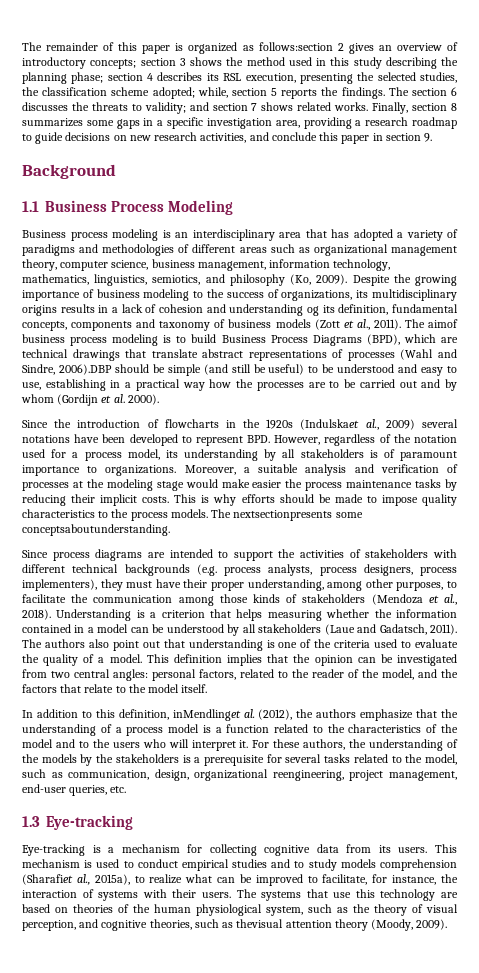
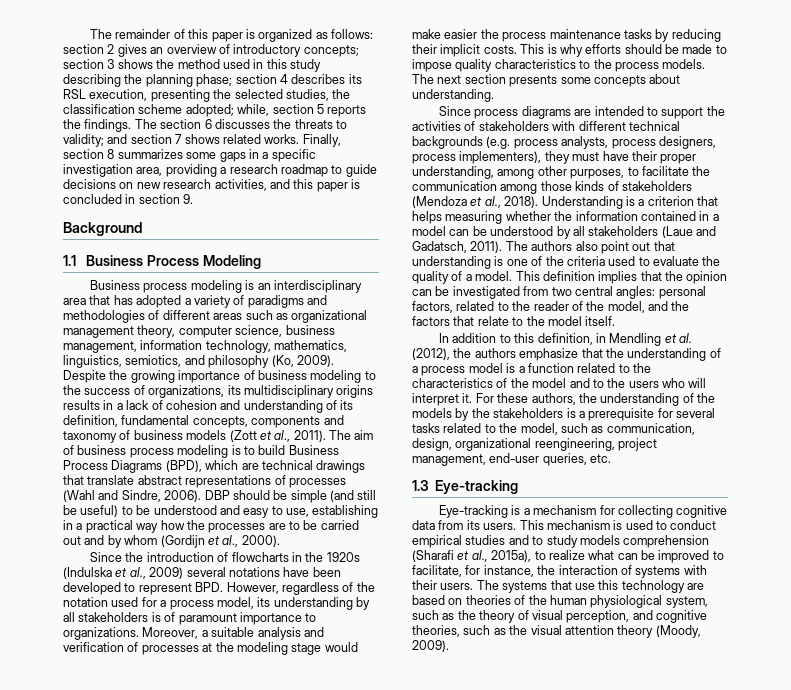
- The remainder of this paper is organized as follows:section 2 gives an overview of introductory concepts; section 3 shows the method used in this study describing the planning phase; section 4 describes its RSL execution, presenting the selected studies, the classification scheme adopted; while, section 5 reports the findings.
+ The remainder of this paper is organized as follows: section 2 gives an overview of introductory concepts; section 3 shows the method used in this study describing the planning phase; section 4 describes its RSL execution, presenting the selected studies, the classification scheme adopted; while, section 5 reports the findings.
- Finally, section 8 summarizes some gaps in a specific investigation area, providing a research roadmap to guide decisions on new research activities, and conclude this paper in section 9.
+ Finally, section 8 summarizes some gaps in a specific investigation area, providing a research roadmap to guide decisions on new research activities, and this paper is concluded in section 9.
- Despite the growing importance of business modeling to the success of organizations, its multidisciplinary origins results in a lack of cohesion and understanding og its definition, fundamental concepts, components and taxonomy of business models (Zott et al., 2011).
+ Despite the growing importance of business modeling to the success of organizations, its multidisciplinary origins results in a lack of cohesion and understanding of its definition, fundamental concepts, components and taxonomy of business models (Zott et al., 2011).
- The aimof business process modeling is to build Business Process Diagrams (BPD), which are technical drawings that translate abstract representations of processes (Wahl and Sindre, 2006).DBP should be simple (and still be useful) to be understood and easy to use, establishing in a practical way how the processes are to be carried out and by whom (Gordijn et al. 2000).
+ The aim of business process modeling is to build Business Process Diagrams (BPD), which are technical drawings that translate abstract representations of processes (Wahl and Sindre, 2006). DBP should be simple (and still be useful) to be understood and easy to use, establishing in a practical way how the processes are to be carried out and by whom (Gordijn et al., 2000).
- Since the introduction of flowcharts in the 1920s (Indulskaet al., 2009) several notations have been developed to represent BPD. However, regardless of the notation used for a process model, its understanding by all stakeholders is of paramount importance to organizations.
+ Since the introduction of flowcharts in the 1920s (Indulska et al., 2009) several notations have been developed to represent BPD. However, regardless of the notation used for a process model, its understanding by all stakeholders is of paramount importance to organizations.
- The nextsectionpresents some conceptsaboutunderstanding.
+ The next section presents some concepts about understanding.
- In addition to this definition, inMendlinget al. (2012), the authors emphasize that the understanding of a process model is a function related to the characteristics of the model and to the users who will interpret it.
+ In addition to this definition, in Mendling et al. (2012), the authors emphasize that the understanding of a process model is a function related to the characteristics of the model and to the users who will interpret it.
- This mechanism is used to conduct empirical studies and to study models comprehension (Sharafiet al., 2015a), to realize what can be improved to facilitate, for instance, the interaction of systems with their users.
+ This mechanism is used to conduct empirical studies and to study models comprehension (Sharafi et al., 2015a), to realize what can be improved to facilitate, for instance, the interaction of systems with their users.
- The systems that use this technology are based on theories of the human physiological system, such as the theory of visual perception, and cognitive theories, such as thevisual attention theory (Moody, 2009).
+ The systems that use this technology are based on theories of the human physiological system, such as the theory of visual perception, and cognitive theories, such as the visual attention theory (Moody, 2009).

